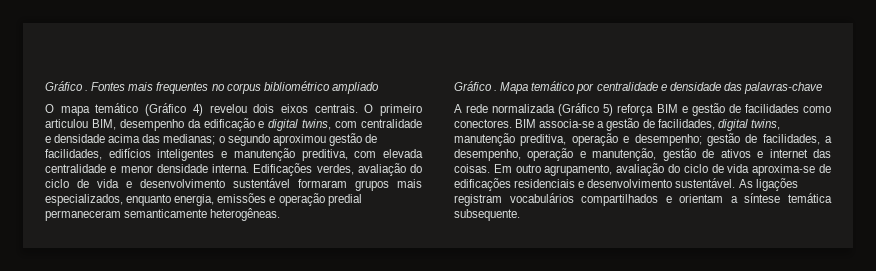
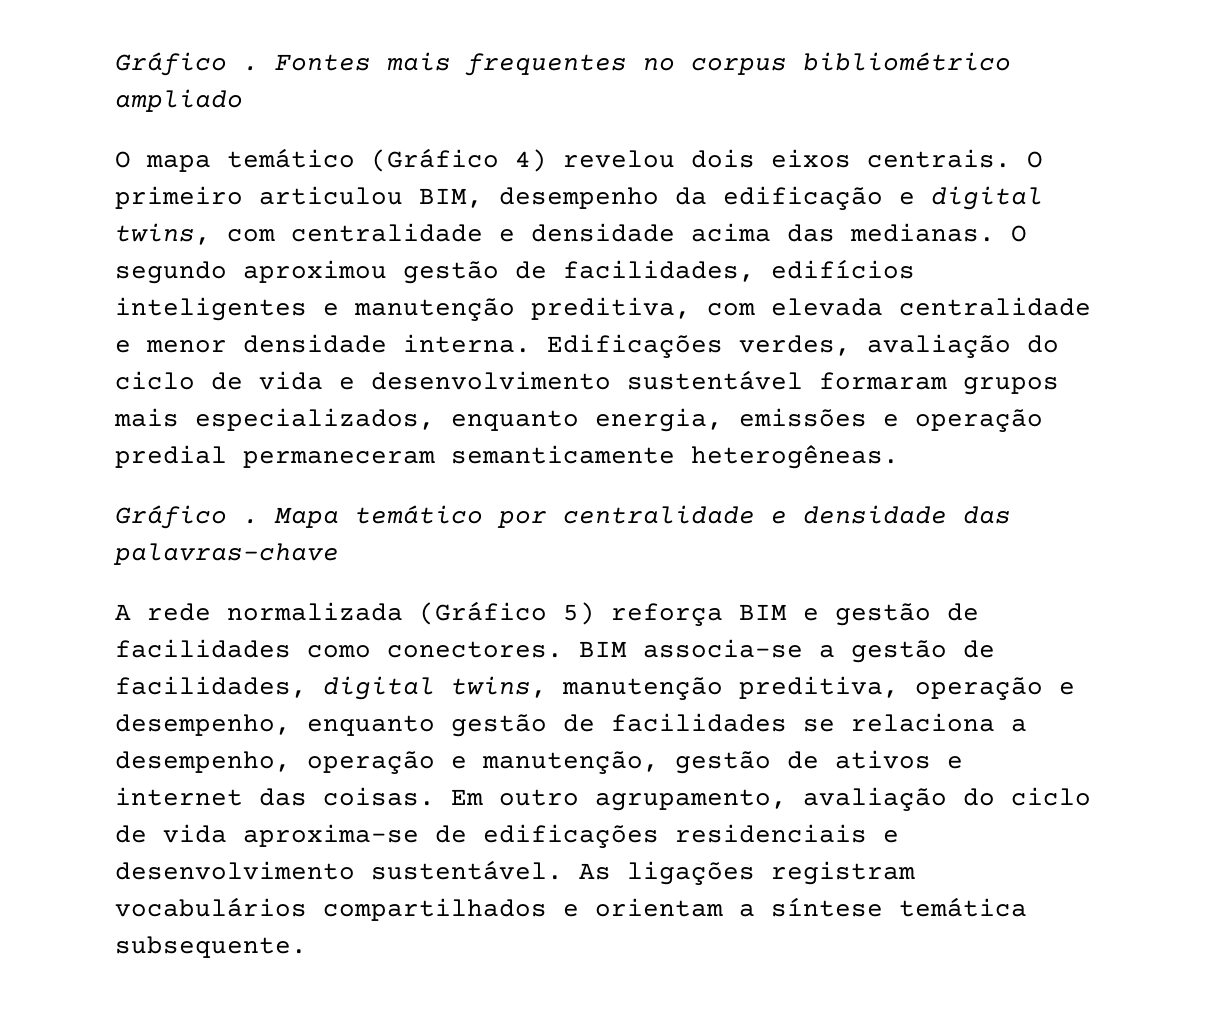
- O primeiro articulou BIM, desempenho da edificação e digital twins, com centralidade e densidade acima das medianas; o segundo aproximou gestão de facilidades, edifícios inteligentes e manutenção preditiva, com elevada centralidade e menor densidade interna.
+ O primeiro articulou BIM, desempenho da edificação e digital twins, com centralidade e densidade acima das medianas. O segundo aproximou gestão de facilidades, edifícios inteligentes e manutenção preditiva, com elevada centralidade e menor densidade interna.
- BIM associa-se a gestão de facilidades, digital twins, manutenção preditiva, operação e desempenho; gestão de facilidades, a desempenho, operação e manutenção, gestão de ativos e internet das coisas.
+ BIM associa-se a gestão de facilidades, digital twins, manutenção preditiva, operação e desempenho, enquanto gestão de facilidades se relaciona a desempenho, operação e manutenção, gestão de ativos e internet das coisas.

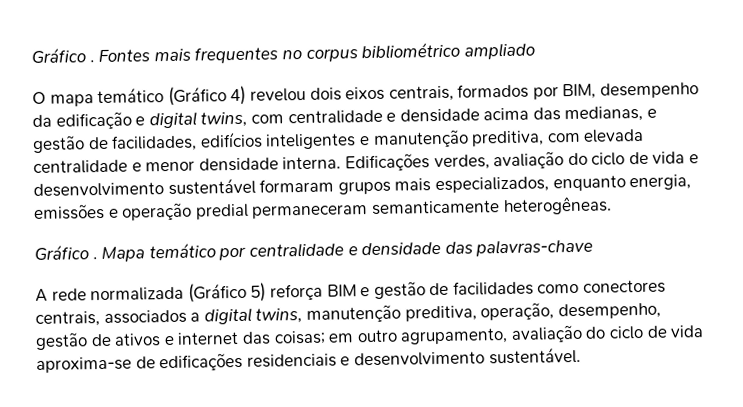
- O mapa temático (Gráfico 4) revelou dois eixos centrais. O primeiro articulou BIM, desempenho da edificação e digital twins, com centralidade e densidade acima das medianas. O segundo aproximou gestão de facilidades, edifícios inteligentes e manutenção preditiva, com elevada centralidade e menor densidade interna.
+ O mapa temático (Gráfico 4) revelou dois eixos centrais, formados por BIM, desempenho da edificação e digital twins, com centralidade e densidade acima das medianas, e gestão de facilidades, edifícios inteligentes e manutenção preditiva, com elevada centralidade e menor densidade interna.
- A rede normalizada (Gráfico 5) reforça BIM e gestão de facilidades como conectores. BIM associa-se a gestão de facilidades, digital twins, manutenção preditiva, operação e desempenho, enquanto gestão de facilidades se relaciona a desempenho, operação e manutenção, gestão de ativos e internet das coisas. Em outro agrupamento, avaliação do ciclo de vida aproxima-se de edificações residenciais e desenvolvimento sustentável. As ligações registram vocabulários compartilhados e orientam a síntese temática subsequente.
+ A rede normalizada (Gráfico 5) reforça BIM e gestão de facilidades como conectores centrais, associados a digital twins, manutenção preditiva, operação, desempenho, gestão de ativos e internet das coisas; em outro agrupamento, avaliação do ciclo de vida aproxima-se de edificações residenciais e desenvolvimento sustentável.

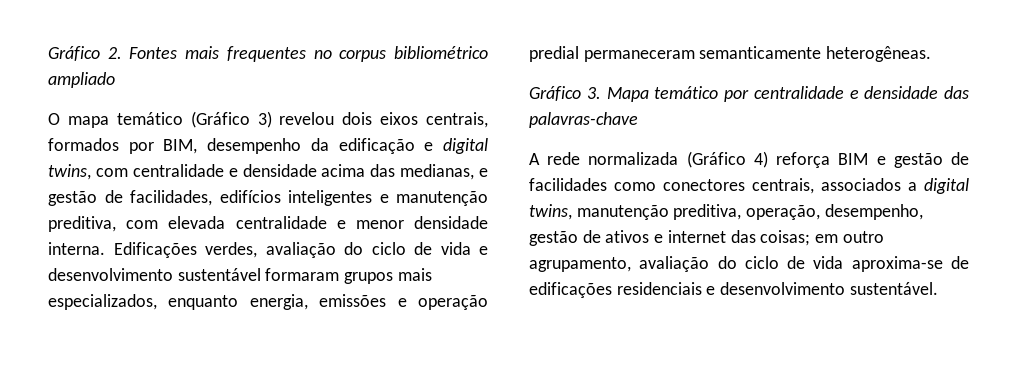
- Gráfico . Fontes mais frequentes no corpus bibliométrico ampliado
+ Gráfico 2. Fontes mais frequentes no corpus bibliométrico ampliado
- O mapa temático (Gráfico 4) revelou dois eixos centrais, formados por BIM, desempenho da edificação e digital twins, com centralidade e densidade acima das medianas, e gestão de facilidades, edifícios inteligentes e manutenção preditiva, com elevada centralidade e menor densidade interna.
+ O mapa temático (Gráfico 3) revelou dois eixos centrais, formados por BIM, desempenho da edificação e digital twins, com centralidade e densidade acima das medianas, e gestão de facilidades, edifícios inteligentes e manutenção preditiva, com elevada centralidade e menor densidade interna.
- Gráfico . Mapa temático por centralidade e densidade das palavras-chave
+ Gráfico 3. Mapa temático por centralidade e densidade das palavras-chave
- A rede normalizada (Gráfico 5) reforça BIM e gestão de facilidades como conectores centrais, associados a digital twins, manutenção preditiva, operação, desempenho, gestão de ativos e internet das coisas; em outro agrupamento, avaliação do ciclo de vida aproxima-se de edificações residenciais e desenvolvimento sustentável.
+ A rede normalizada (Gráfico 4) reforça BIM e gestão de facilidades como conectores centrais, associados a digital twins, manutenção preditiva, operação, desempenho, gestão de ativos e internet das coisas; em outro agrupamento, avaliação do ciclo de vida aproxima-se de edificações residenciais e desenvolvimento sustentável.

